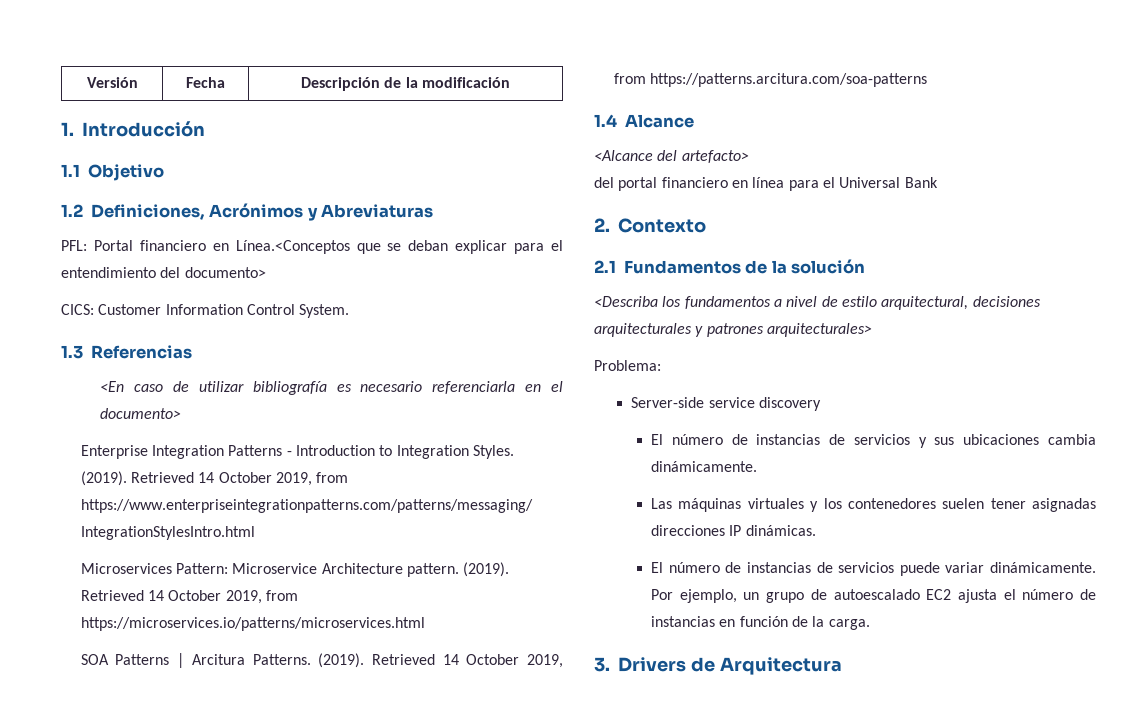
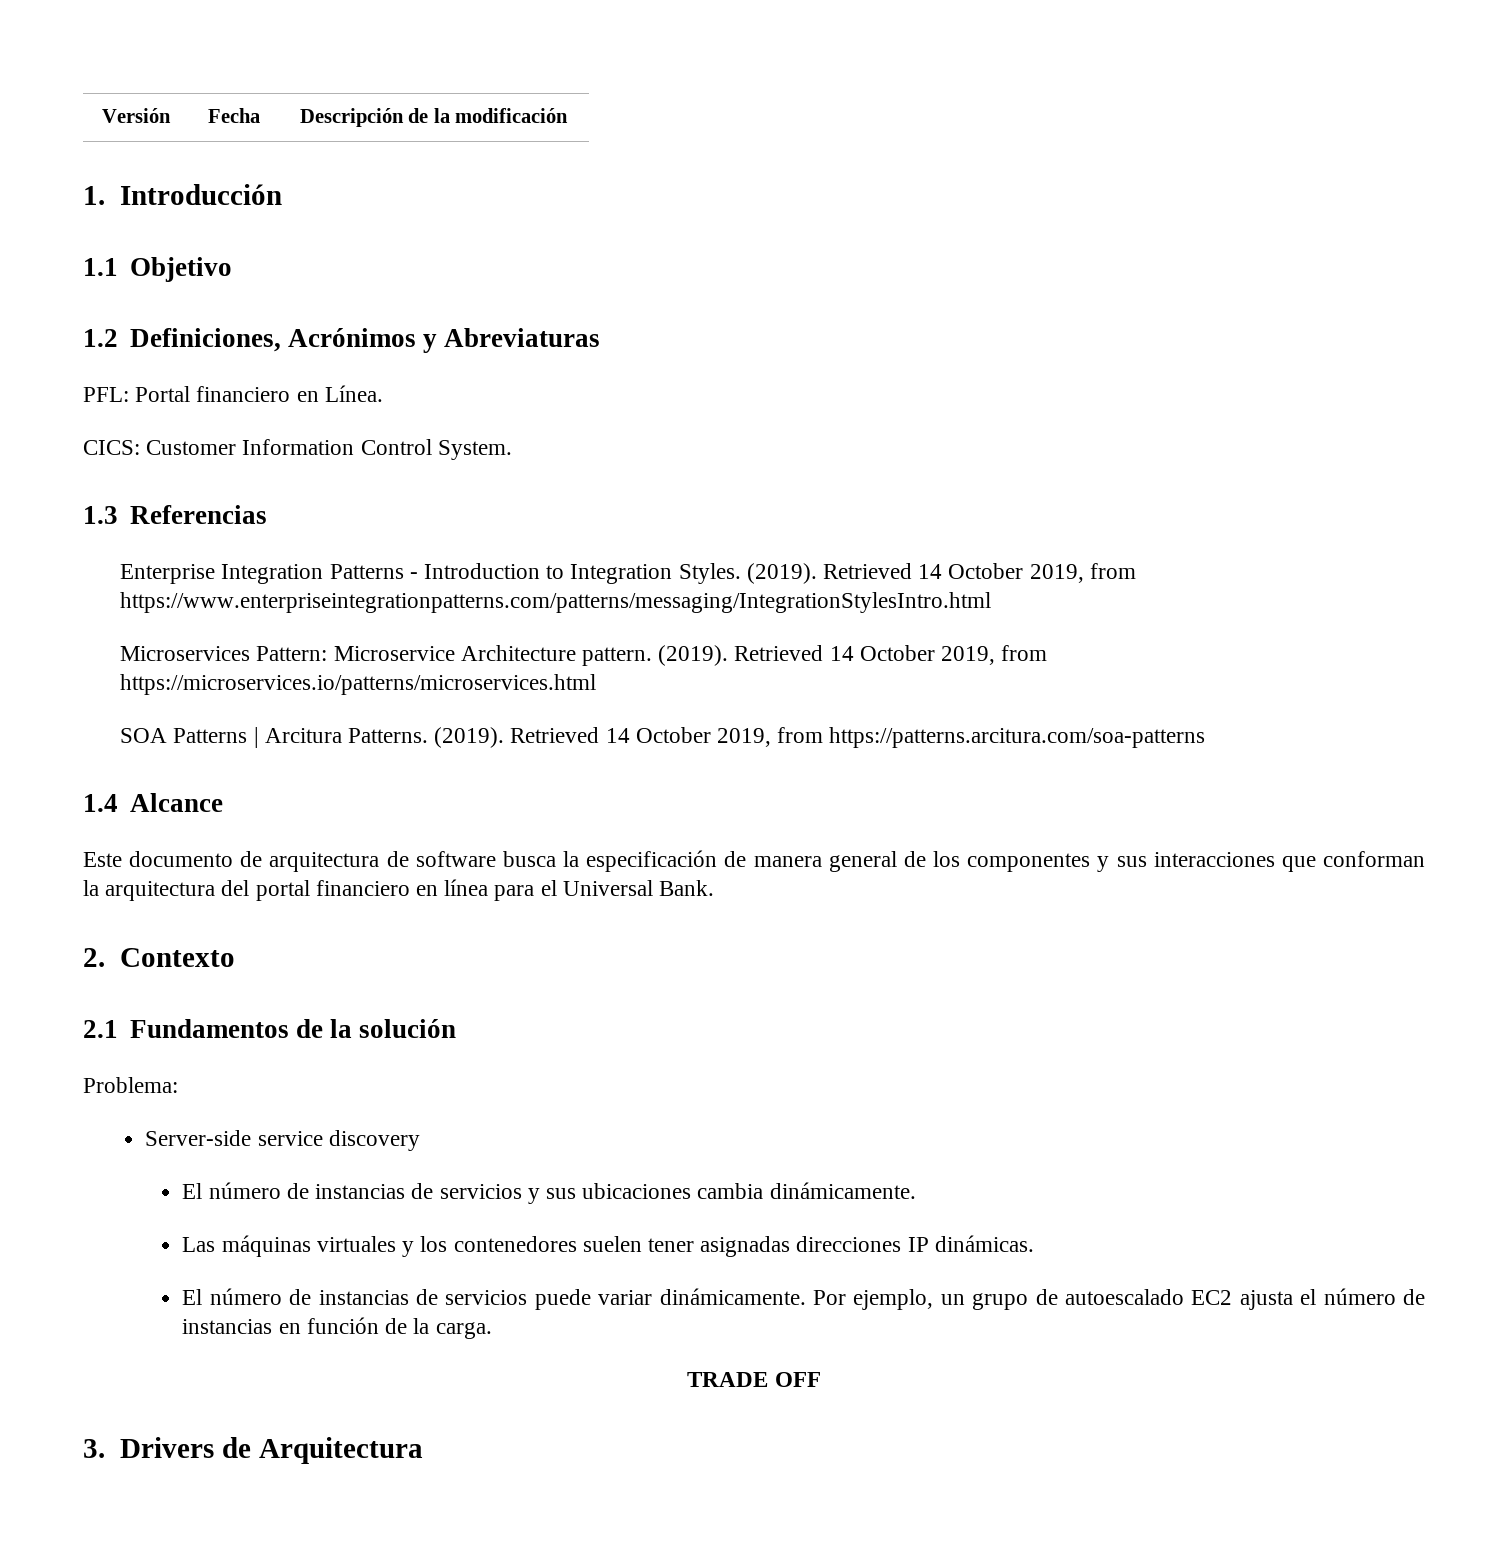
- PFL: Portal financiero en Línea.<Conceptos que se deban explicar para el entendimiento del documento>
+ PFL: Portal financiero en Línea.
- <En caso de utilizar bibliografía es necesario referenciarla en el documento>
- <Alcance del artefacto>
- del portal financiero en línea para el Universal Bank
+ Este documento de arquitectura de software busca la especificación de manera general de los componentes y sus interacciones que conforman la arquitectura del portal financiero en línea para el Universal Bank.
- <Describa los fundamentos a nivel de estilo arquitectural, decisiones arquitecturales y patrones arquitecturales>
+ TRADE OFF

